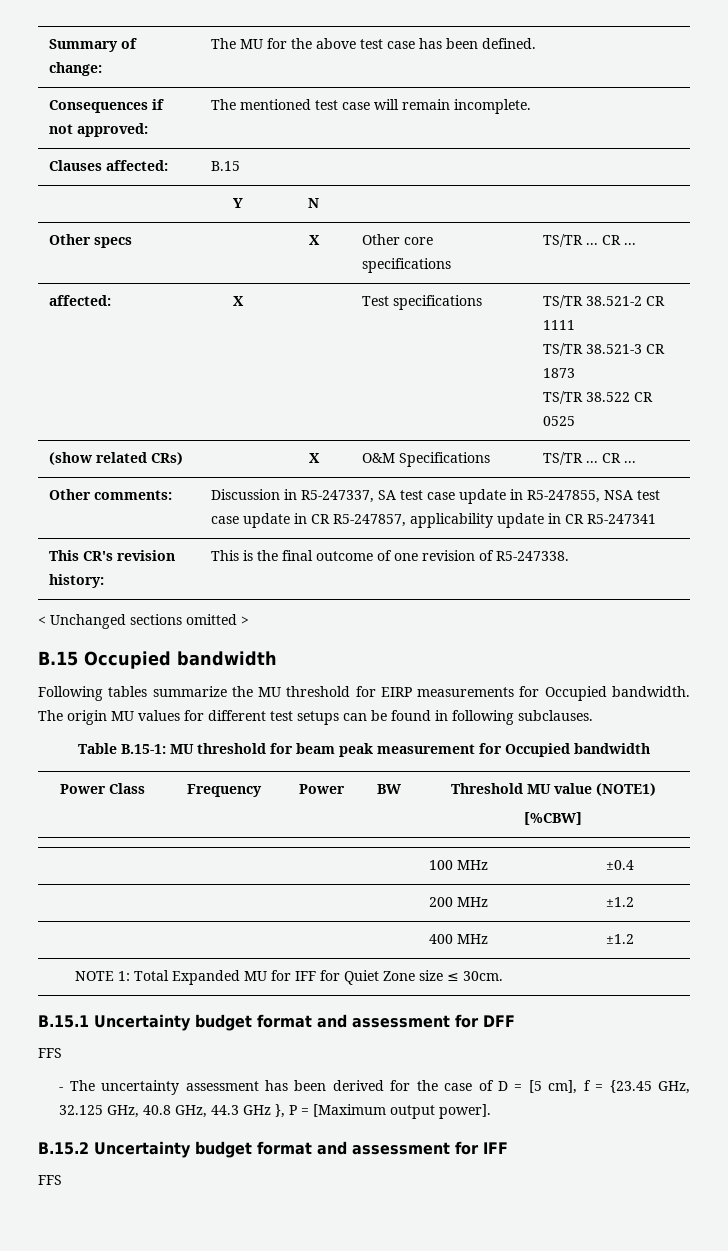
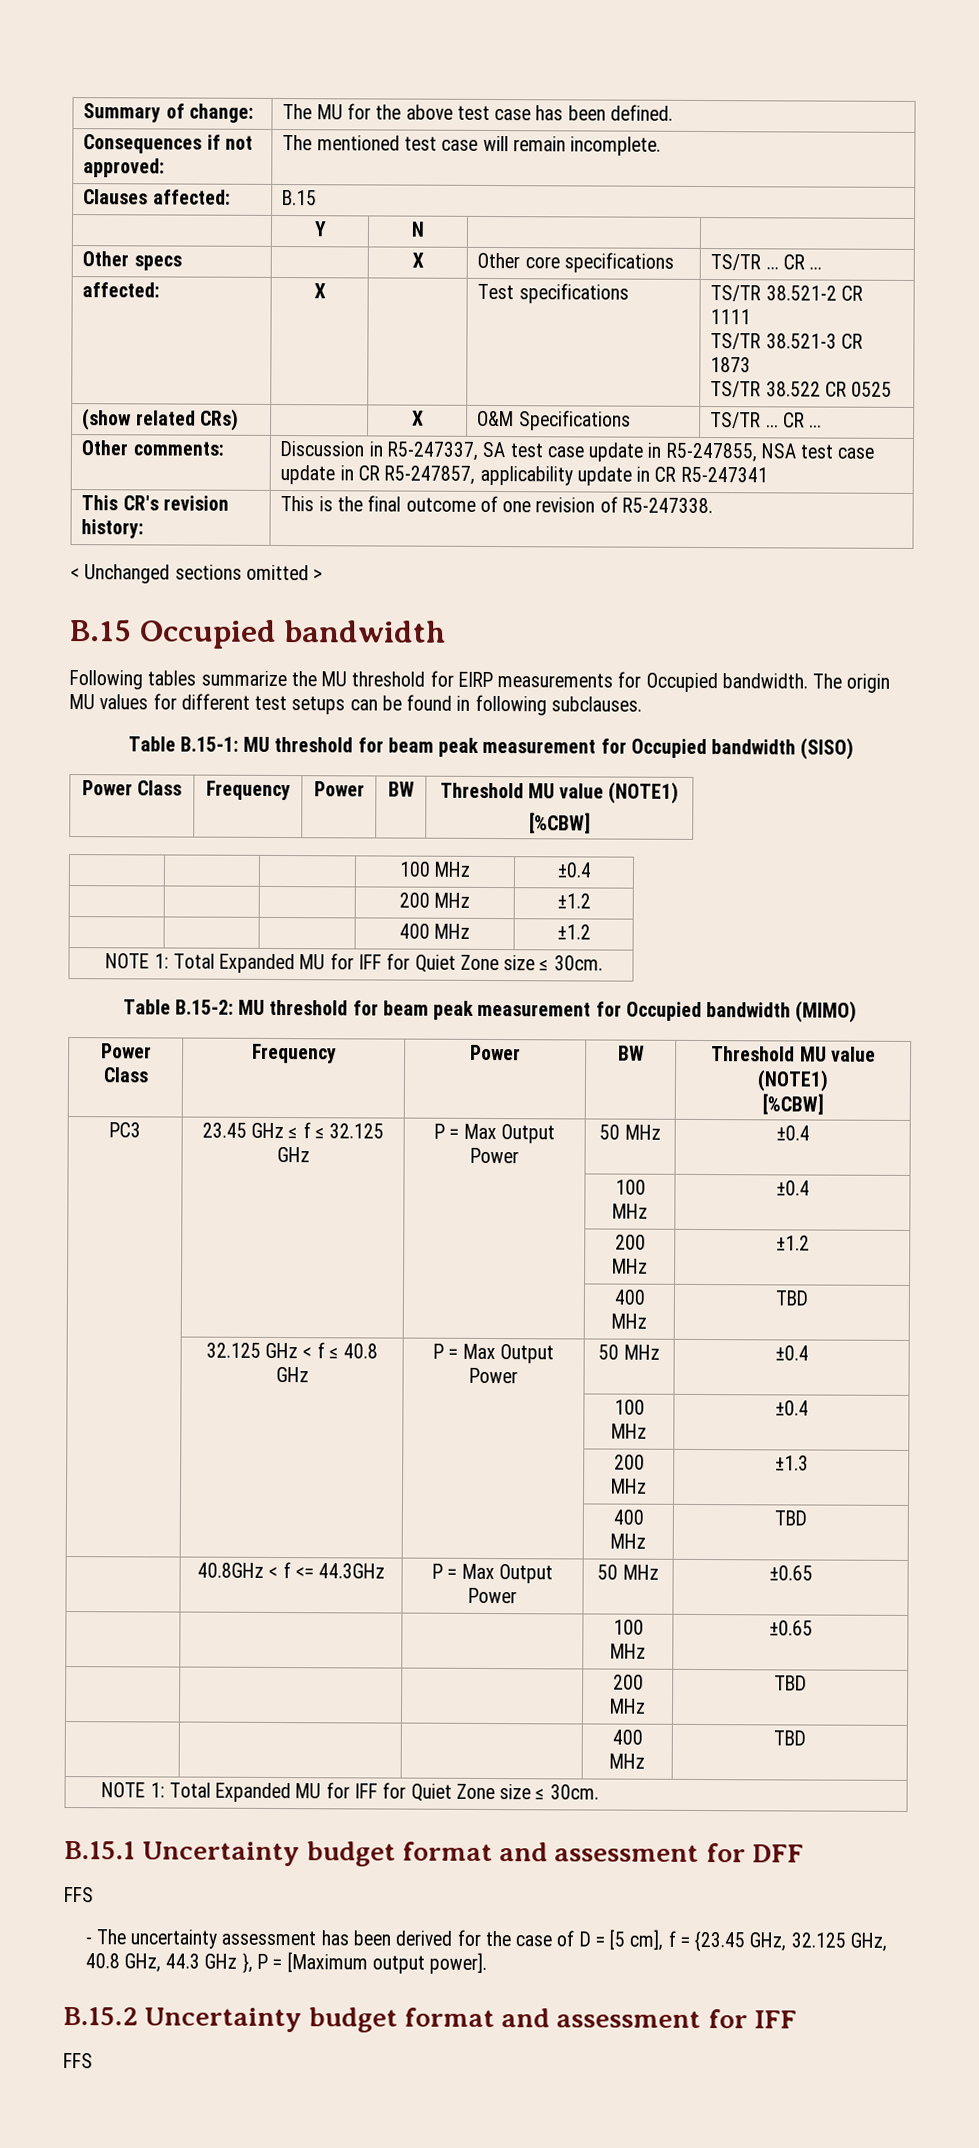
- Table B.15-1: MU threshold for beam peak measurement for Occupied bandwidth
+ Table B.15-1: MU threshold for beam peak measurement for Occupied bandwidth (SISO)
+ Table B.15-2: MU threshold for beam peak measurement for Occupied bandwidth (MIMO)
+ Power Class | Frequency | Power | BW | Threshold MU value (NOTE1)
+ [%CBW]
+ PC3 | 23.45 GHz ≤ f ≤ 32.125 GHz | P = Max Output Power | 50 MHz | ±0.4
+ | | | 100 MHz | ±0.4
+ | | | 200 MHz | ±1.2
+ | | | 400 MHz | TBD
+ | 32.125 GHz < f ≤ 40.8 GHz | P = Max Output Power | 50 MHz | ±0.4
+ | | | 100 MHz | ±0.4
+ | | | 200 MHz | ±1.3
+ | | | 400 MHz | TBD
+ | 40.8GHz < f <= 44.3GHz | P = Max Output Power | 50 MHz | ±0.65
+ | | | 100 MHz | ±0.65
+ | | | 200 MHz | TBD
+ | | | 400 MHz | TBD
+ NOTE 1: Total Expanded MU for IFF for Quiet Zone size ≤ 30cm.

